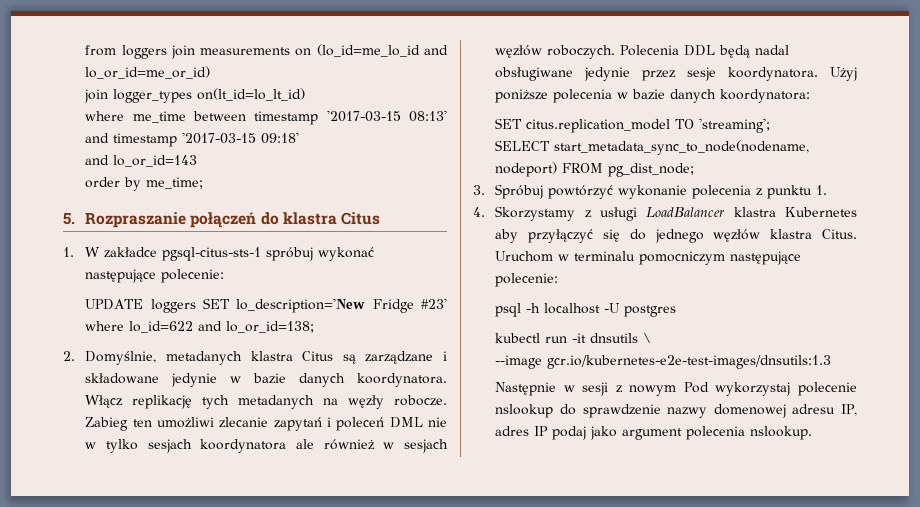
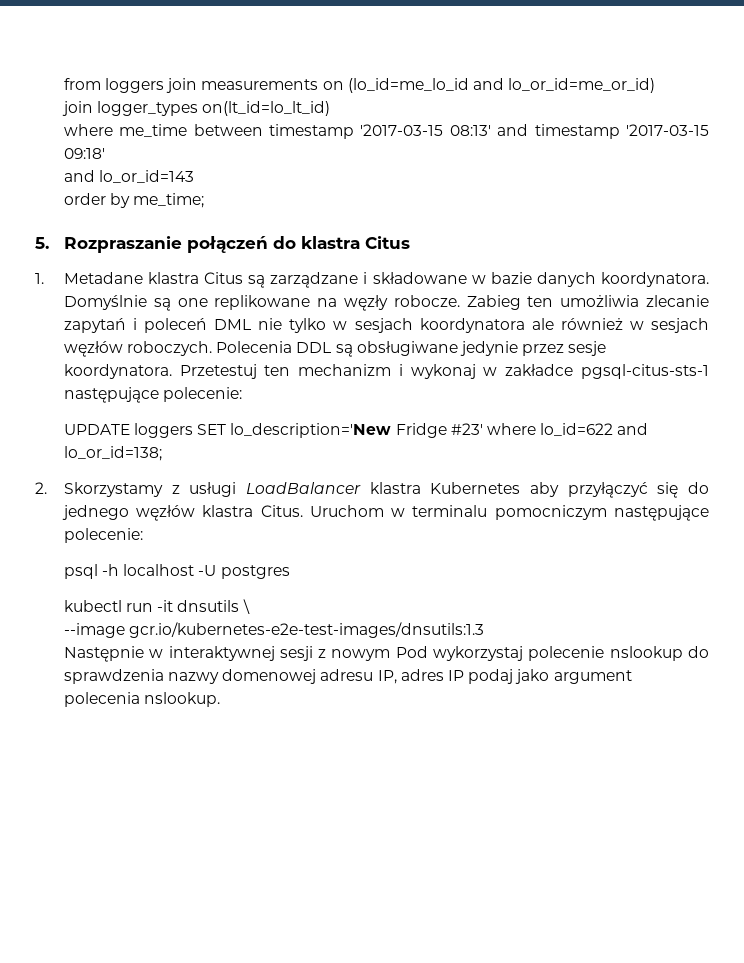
- 1. W zakładce pgsql-citus-sts-1 spróbuj wykonać następujące polecenie:
+ 1. Metadane klastra Citus są zarządzane i składowane w bazie danych koordynatora. Domyślnie są one replikowane na węzły robocze. Zabieg ten umożliwia zlecanie zapytań i poleceń DML nie tylko w sesjach koordynatora ale również w sesjach węzłów roboczych. Polecenia DDL są obsługiwane jedynie przez sesje koordynatora. Przetestuj ten mechanizm i wykonaj w zakładce pgsql-citus-sts-1 następujące polecenie:
- 2. Domyślnie, metadanych klastra Citus są zarządzane i składowane jedynie w bazie danych koordynatora. Włącz replikację tych metadanych na węzły robocze. Zabieg ten umożliwi zlecanie zapytań i poleceń DML nie w tylko sesjach koordynatora ale również w sesjach węzłów roboczych. Polecenia DDL będą nadal obsługiwane jedynie przez sesje koordynatora. Użyj poniższe polecenia w bazie danych koordynatora:
- SET citus.replication_model TO 'streaming';
- SELECT start_metadata_sync_to_node(nodename, nodeport) FROM pg_dist_node;
- 3. Spróbuj powtórzyć wykonanie polecenia z punktu 1.
- 4. Skorzystamy z usługi LoadBalancer klastra Kubernetes aby przyłączyć się do jednego węzłów klastra Citus.
+ 2. Skorzystamy z usługi LoadBalancer klastra Kubernetes aby przyłączyć się do jednego węzłów klastra Citus.
- Następnie w sesji z nowym Pod wykorzystaj polecenie nslookup do sprawdzenie nazwy domenowej adresu IP, adres IP podaj jako argument polecenia nslookup.
+ Następnie w interaktywnej sesji z nowym Pod wykorzystaj polecenie nslookup do sprawdzenia nazwy domenowej adresu IP, adres IP podaj jako argument polecenia nslookup.

